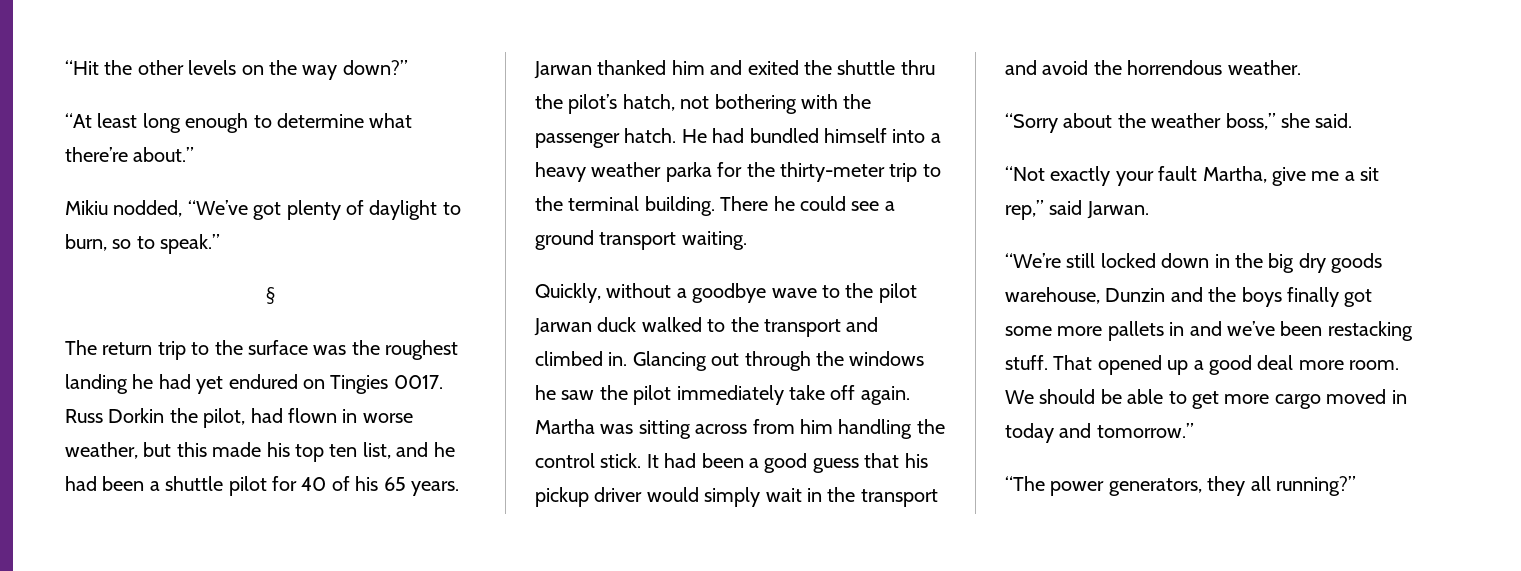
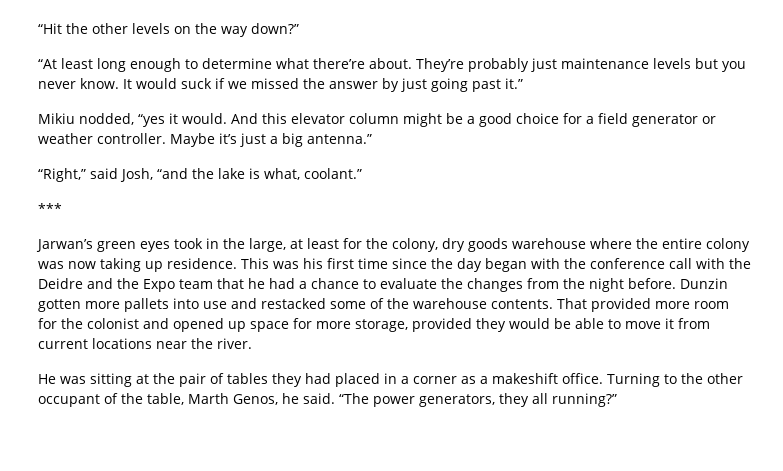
- “At least long enough to determine what there’re about.”
- Mikiu nodded, “We’ve got plenty of daylight to burn, so to speak.”
- §
- The return trip to the surface was the roughest landing he had yet endured on Tingies 0017. Russ Dorkin the pilot, had flown in worse weather, but this made his top ten list, and he had been a shuttle pilot for 40 of his 65 years. Jarwan thanked him and exited the shuttle thru the pilot’s hatch, not bothering with the passenger hatch. He had bundled himself into a heavy weather parka for the thirty-meter trip to the terminal building. There he could see a ground transport waiting.
- Quickly, without a goodbye wave to the pilot Jarwan duck walked to the transport and climbed in. Glancing out through the windows he saw the pilot immediately take off again. Martha was sitting across from him handling the control stick. It had been a good guess that his pickup driver would simply wait in the transport and avoid the horrendous weather.
- “Sorry about the weather boss,” she said.
- “Not exactly your fault Martha, give me a sit rep,” said Jarwan.
- “We’re still locked down in the big dry goods warehouse, Dunzin and the boys finally got some more pallets in and we’ve been restacking stuff. That opened up a good deal more room. We should be able to get more cargo moved in today and tomorrow.”
- “The power generators, they all running?”
+ “At least long enough to determine what there’re about. They’re probably just maintenance levels but you never know. It would suck if we missed the answer by just going past it.”
+ Mikiu nodded, “yes it would. And this elevator column might be a good choice for a field generator or weather controller. Maybe it’s just a big antenna.”
+ “Right,” said Josh, “and the lake is what, coolant.”
+ ***
+ Jarwan’s green eyes took in the large, at least for the colony, dry goods warehouse where the entire colony was now taking up residence. This was his first time since the day began with the conference call with the Deidre and the Expo team that he had a chance to evaluate the changes from the night before. Dunzin gotten more pallets into use and restacked some of the warehouse contents. That provided more room for the colonist and opened up space for more storage, provided they would be able to move it from current locations near the river.
+ He was sitting at the pair of tables they had placed in a corner as a makeshift office. Turning to the other occupant of the table, Marth Genos, he said. “The power generators, they all running?”

